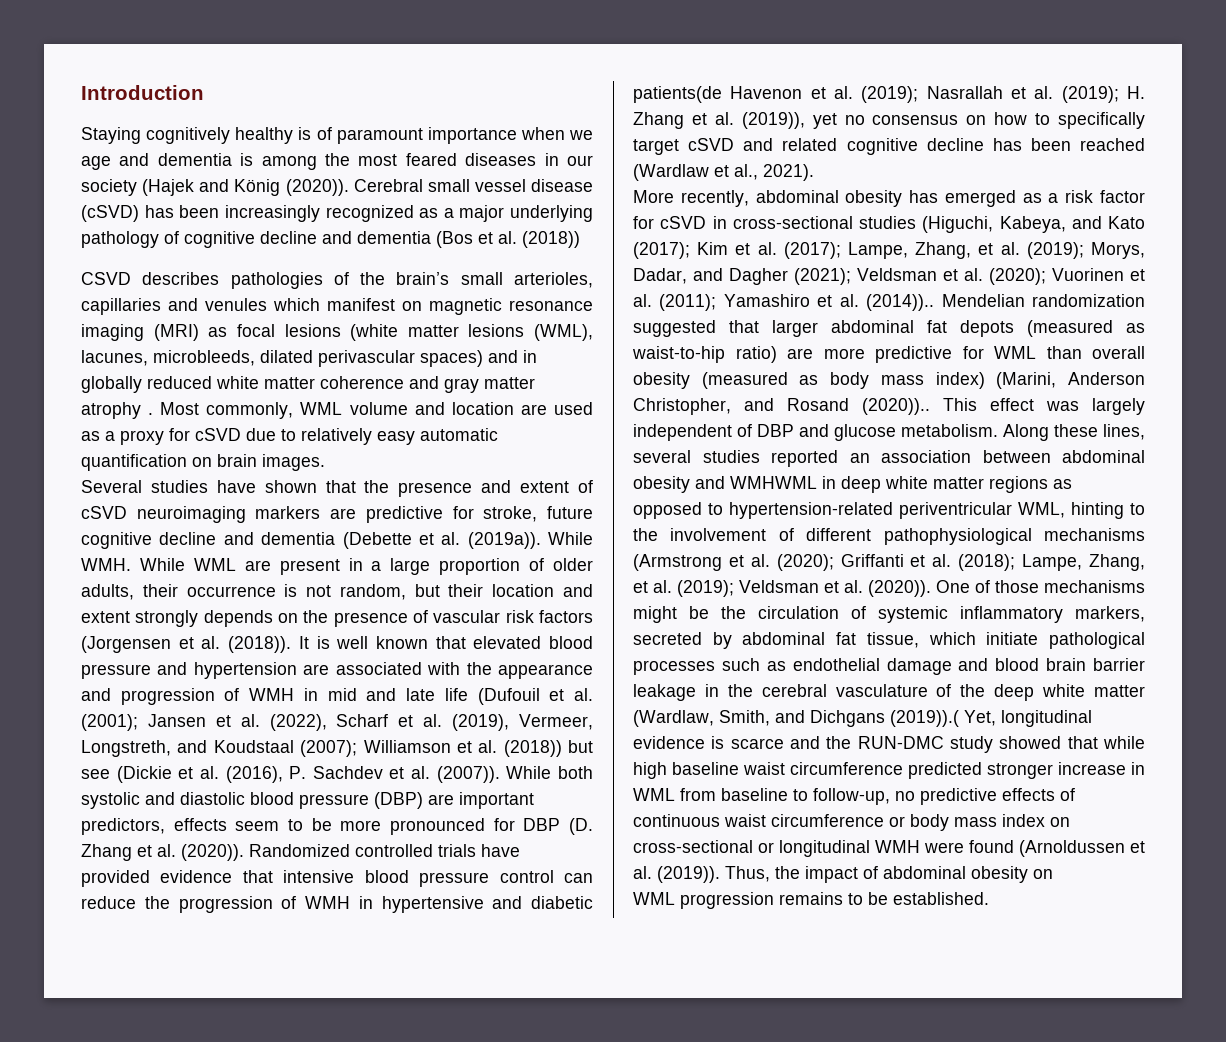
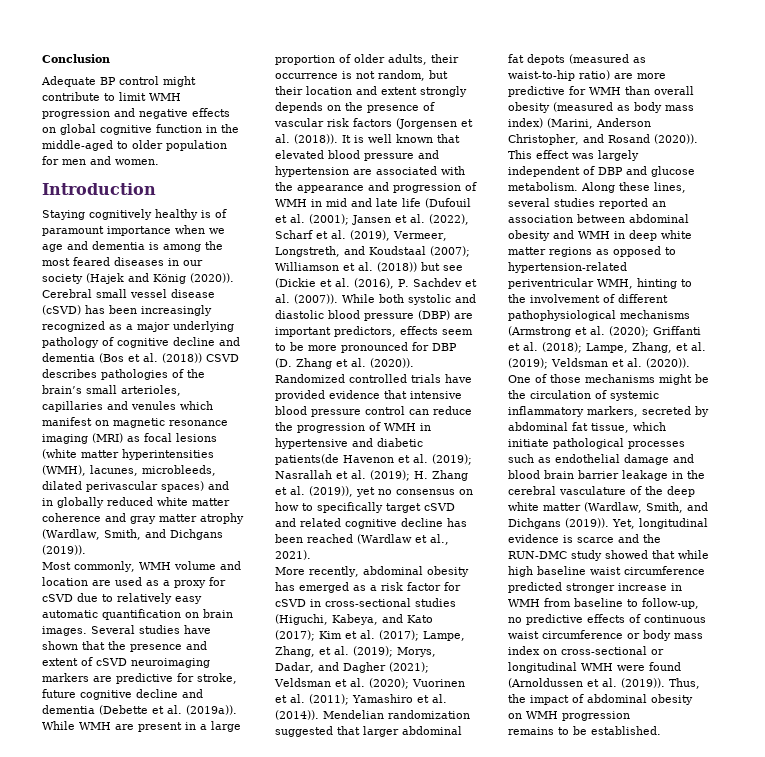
+ Conclusion
+ Adequate BP control might contribute to limit WMH progression and negative effects on global cognitive function in the middle-aged to older population for men and women.
- Cerebral small vessel disease (cSVD) has been increasingly recognized as a major underlying pathology of cognitive decline and dementia (Bos et al. (2018))
- CSVD describes pathologies of the brain’s small arterioles, capillaries and venules which manifest on magnetic resonance imaging (MRI) as focal lesions (white matter lesions (WML), lacunes, microbleeds, dilated perivascular spaces) and in globally reduced white matter coherence and gray matter atrophy . Most commonly, WML volume and location are used as a proxy for cSVD due to relatively easy automatic quantification on brain images.
- Several studies have shown that the presence and extent of cSVD neuroimaging markers are predictive for stroke, future cognitive decline and dementia (Debette et al. (2019a)).
+ Cerebral small vessel disease (cSVD) has been increasingly recognized as a major underlying pathology of cognitive decline and dementia (Bos et al. (2018)) CSVD describes pathologies of the brain’s small arterioles, capillaries and venules which manifest on magnetic resonance imaging (MRI) as focal lesions (white matter hyperintensities (WMH), lacunes, microbleeds, dilated perivascular spaces) and in globally reduced white matter coherence and gray matter atrophy (Wardlaw, Smith, and Dichgans (2019)).
+ Most commonly, WMH volume and location are used as a proxy for cSVD due to relatively easy automatic quantification on brain images. Several studies have shown that the presence and extent of cSVD neuroimaging markers are predictive for stroke, future cognitive decline and dementia (Debette et al. (2019a)).
- While WMH. While WML are present in a large proportion of older adults, their occurrence is not random, but their location and extent strongly depends on the presence of vascular risk factors (Jorgensen et al. (2018)).
+ While WMH are present in a large proportion of older adults, their occurrence is not random, but their location and extent strongly depends on the presence of vascular risk factors (Jorgensen et al. (2018)).
- More recently, abdominal obesity has emerged as a risk factor for cSVD in cross-sectional studies (Higuchi, Kabeya, and Kato (2017); Kim et al. (2017); Lampe, Zhang, et al. (2019); Morys, Dadar, and Dagher (2021); Veldsman et al. (2020); Vuorinen et al. (2011); Yamashiro et al. (2014))..
+ More recently, abdominal obesity has emerged as a risk factor for cSVD in cross-sectional studies (Higuchi, Kabeya, and Kato (2017); Kim et al. (2017); Lampe, Zhang, et al. (2019); Morys, Dadar, and Dagher (2021); Veldsman et al. (2020); Vuorinen et al. (2011); Yamashiro et al. (2014)).
- Mendelian randomization suggested that larger abdominal fat depots (measured as waist-to-hip ratio) are more predictive for WML than overall obesity (measured as body mass index) (Marini, Anderson Christopher, and Rosand (2020))..
+ Mendelian randomization suggested that larger abdominal fat depots (measured as waist-to-hip ratio) are more predictive for WMH than overall obesity (measured as body mass index) (Marini, Anderson Christopher, and Rosand (2020)).
- Along these lines, several studies reported an association between abdominal obesity and WMHWML in deep white matter regions as opposed to hypertension-related periventricular WML, hinting to the involvement of different pathophysiological mechanisms (Armstrong et al. (2020); Griffanti et al. (2018); Lampe, Zhang, et al. (2019); Veldsman et al. (2020)).
+ Along these lines, several studies reported an association between abdominal obesity and WMH in deep white matter regions as opposed to hypertension-related periventricular WMH, hinting to the involvement of different pathophysiological mechanisms (Armstrong et al. (2020); Griffanti et al. (2018); Lampe, Zhang, et al. (2019); Veldsman et al. (2020)).
- One of those mechanisms might be the circulation of systemic inflammatory markers, secreted by abdominal fat tissue, which initiate pathological processes such as endothelial damage and blood brain barrier leakage in the cerebral vasculature of the deep white matter (Wardlaw, Smith, and Dichgans (2019)).( Yet, longitudinal evidence is scarce and the RUN-DMC study showed that while high baseline waist circumference predicted stronger increase in WML from baseline to follow-up, no predictive effects of continuous waist circumference or body mass index on cross-sectional or longitudinal WMH were found (Arnoldussen et al. (2019)).
+ One of those mechanisms might be the circulation of systemic inflammatory markers, secreted by abdominal fat tissue, which initiate pathological processes such as endothelial damage and blood brain barrier leakage in the cerebral vasculature of the deep white matter (Wardlaw, Smith, and Dichgans (2019)). Yet, longitudinal evidence is scarce and the RUN-DMC study showed that while high baseline waist circumference predicted stronger increase in WMH from baseline to follow-up, no predictive effects of continuous waist circumference or body mass index on cross-sectional or longitudinal WMH were found (Arnoldussen et al. (2019)).
- Thus, the impact of abdominal obesity on
- WML progression remains to be established.
+ Thus, the impact of abdominal obesity on WMH progression
+ remains to be established.

